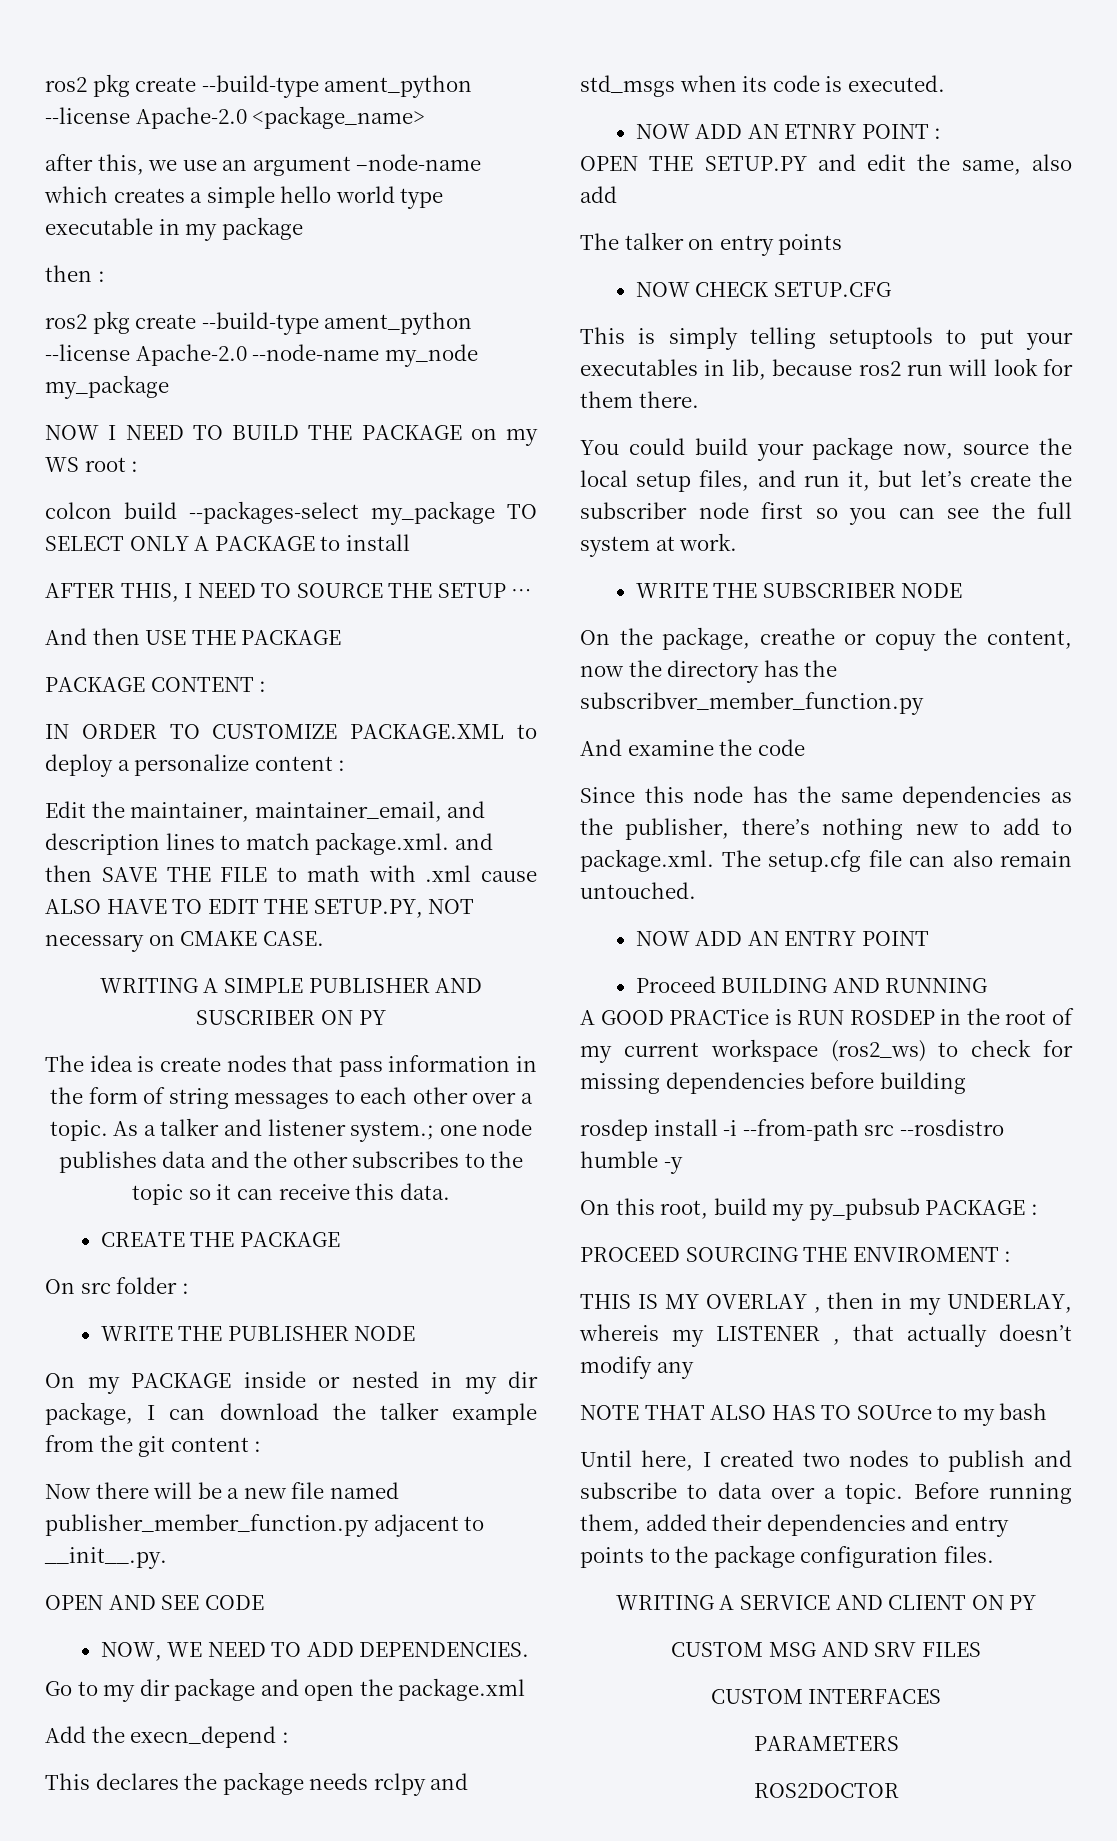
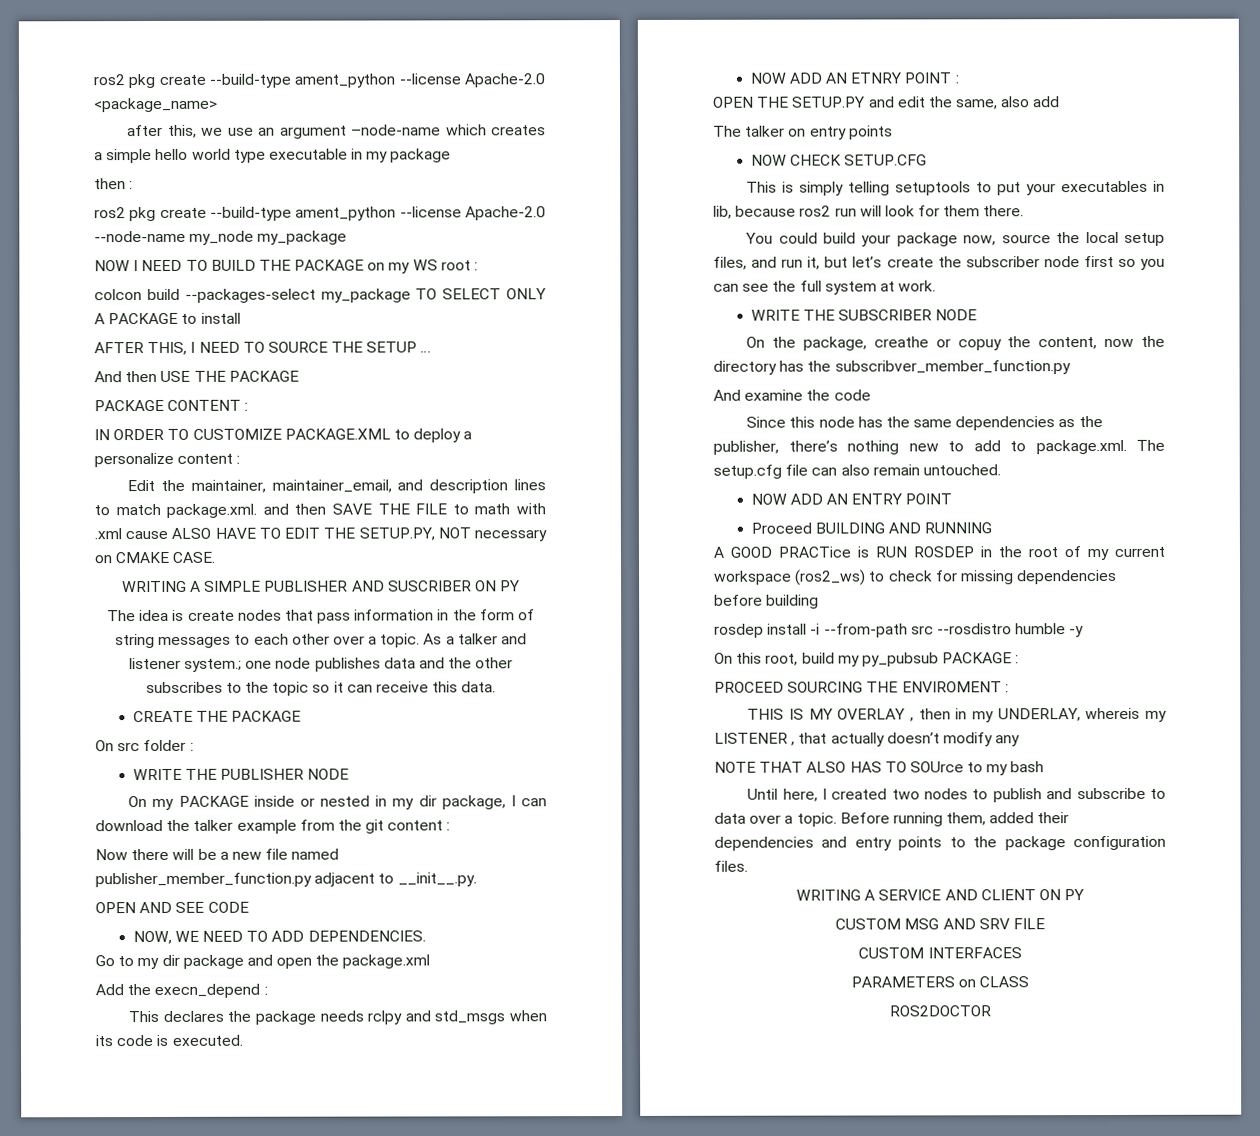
- CUSTOM MSG AND SRV FILES
+ CUSTOM MSG AND SRV FILE
- PARAMETERS
+ PARAMETERS on CLASS

